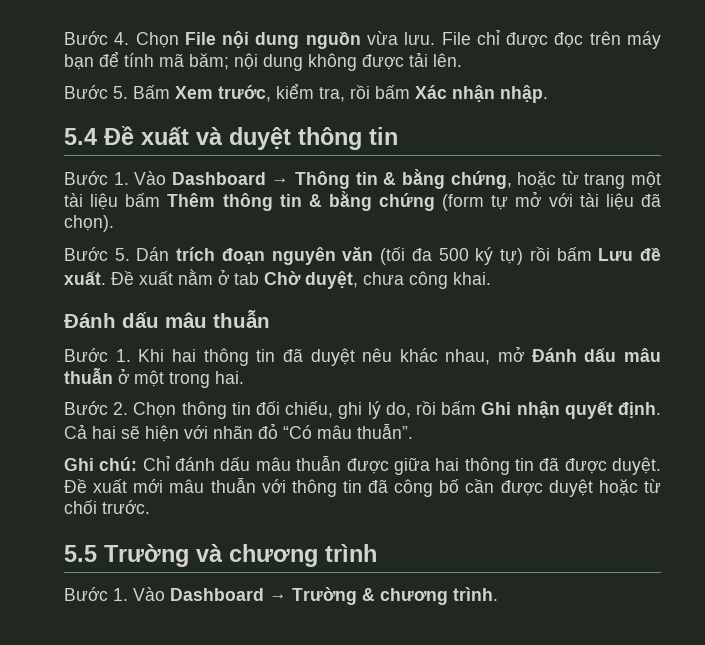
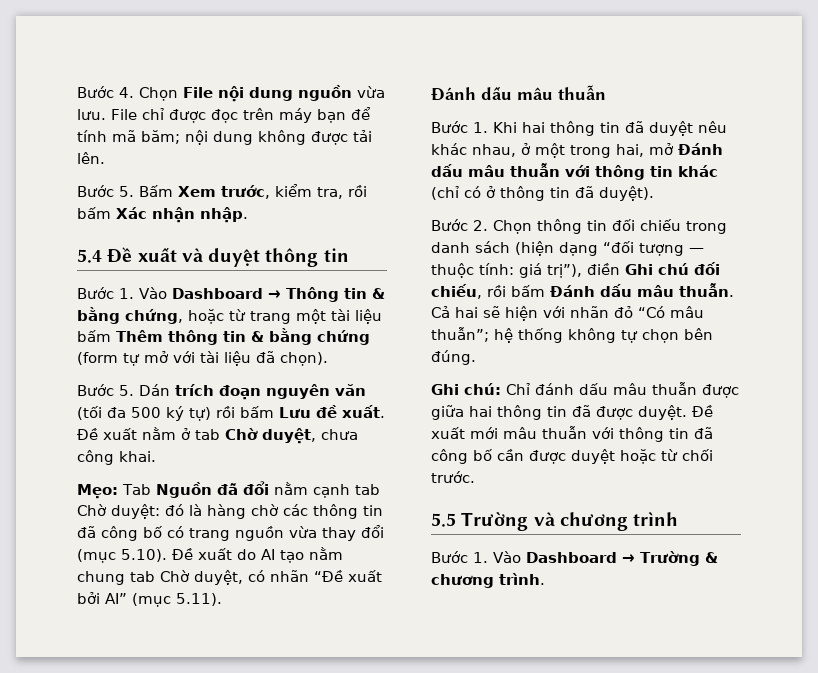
+ Mẹo: Tab Nguồn đã đổi nằm cạnh tab Chờ duyệt: đó là hàng chờ các thông tin đã công bố có trang nguồn vừa thay đổi (mục 5.10). Đề xuất do AI tạo nằm chung tab Chờ duyệt, có nhãn “Đề xuất bởi AI” (mục 5.11).
- Bước 1. Khi hai thông tin đã duyệt nêu khác nhau, mở Đánh dấu mâu thuẫn ở một trong hai.
+ Bước 1. Khi hai thông tin đã duyệt nêu khác nhau, ở một trong hai, mở Đánh dấu mâu thuẫn với thông tin khác (chỉ có ở thông tin đã duyệt).
- Bước 2. Chọn thông tin đối chiếu, ghi lý do, rồi bấm Ghi nhận quyết định.
+ Bước 2. Chọn thông tin đối chiếu trong danh sách (hiện dạng “đối tượng — thuộc tính: giá trị”), điền Ghi chú đối chiếu, rồi bấm Đánh dấu mâu thuẫn.
- Cả hai sẽ hiện với nhãn đỏ “Có mâu thuẫn”.
+ Cả hai sẽ hiện với nhãn đỏ “Có mâu thuẫn”; hệ thống không tự chọn bên đúng.

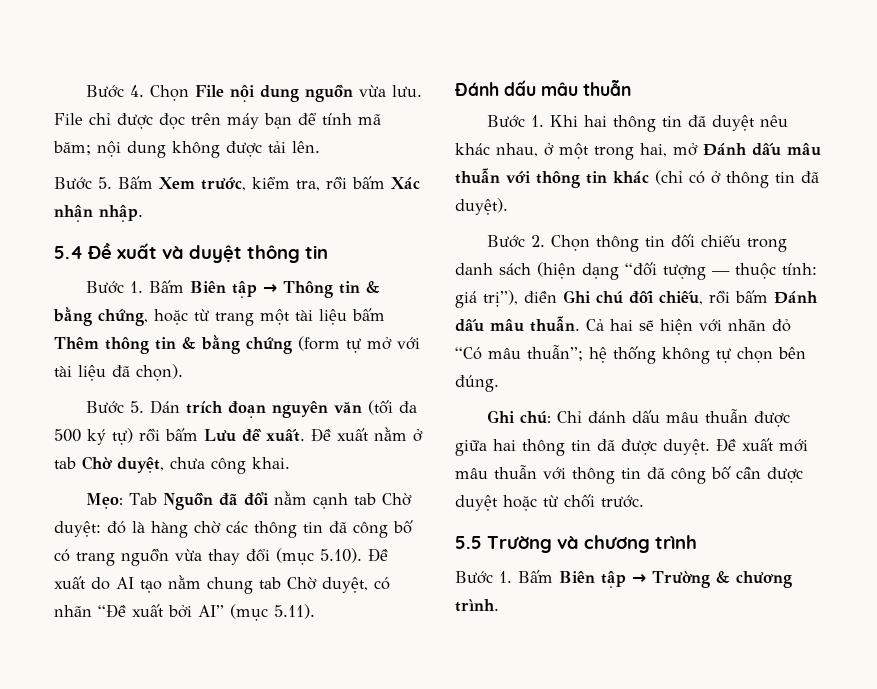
- Bước 1. Vào Dashboard → Thông tin & bằng chứng, hoặc từ trang một tài liệu bấm Thêm thông tin & bằng chứng (form tự mở với tài liệu đã chọn).
+ Bước 1. Bấm Biên tập → Thông tin & bằng chứng, hoặc từ trang một tài liệu bấm Thêm thông tin & bằng chứng (form tự mở với tài liệu đã chọn).
- Bước 1. Vào Dashboard → Trường & chương trình.
+ Bước 1. Bấm Biên tập → Trường & chương trình.

